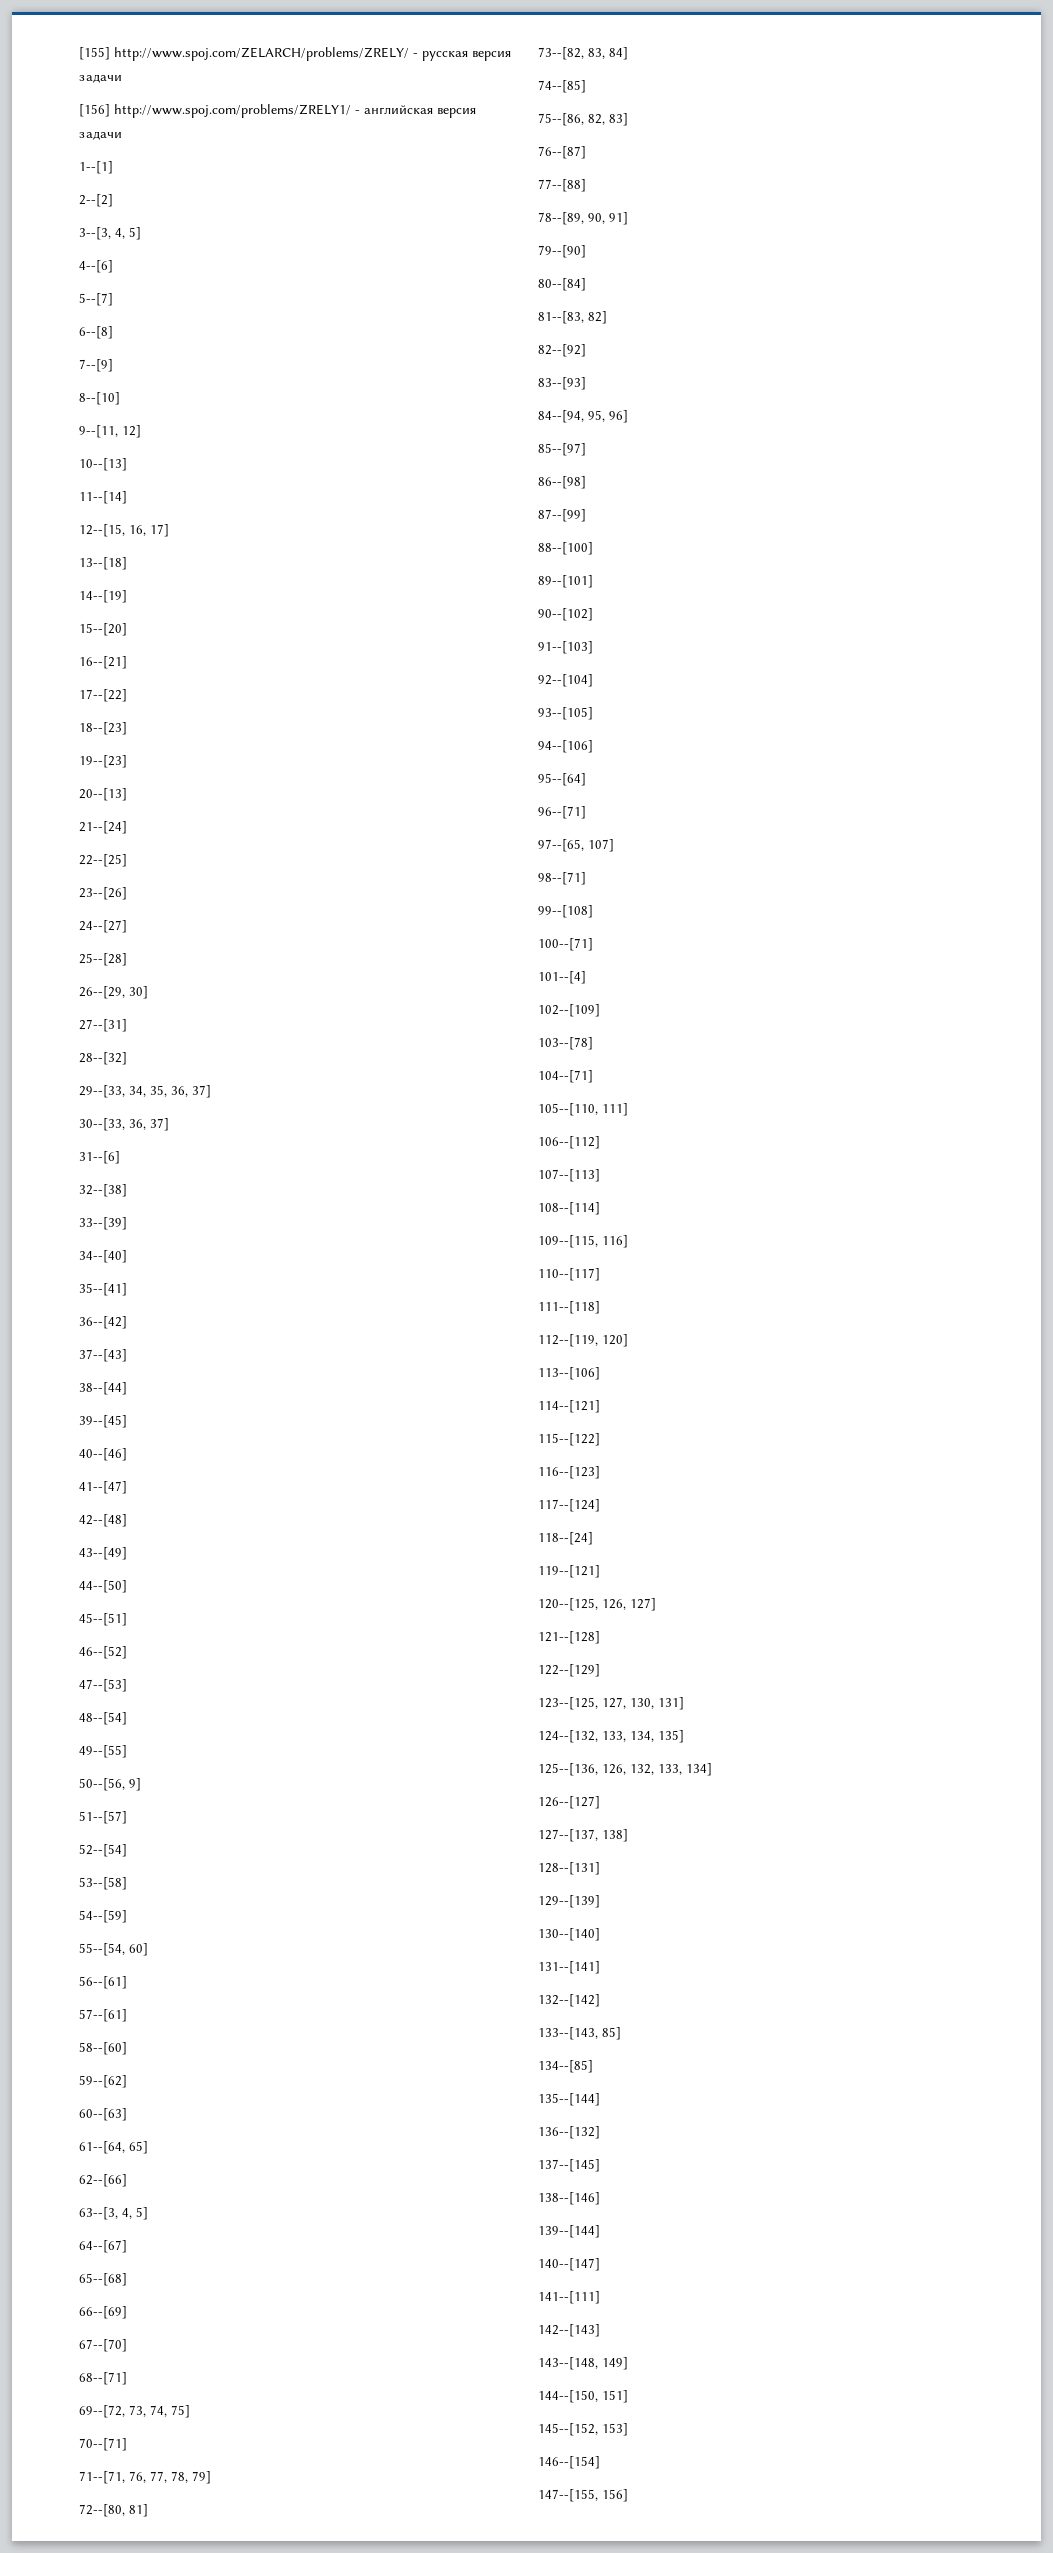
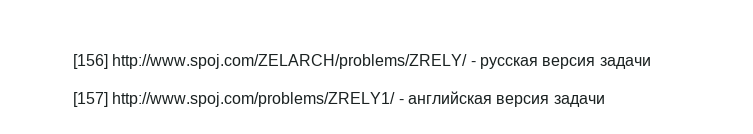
- [155] http://www.spoj.com/ZELARCH/problems/ZRELY/ - русская версия задачи
+ [156] http://www.spoj.com/ZELARCH/problems/ZRELY/ - русская версия задачи
- [156] http://www.spoj.com/problems/ZRELY1/ - английская версия задачи
+ [157] http://www.spoj.com/problems/ZRELY1/ - английская версия задачи
- 1--[1]
- 2--[2]
- 3--[3, 4, 5]
- 4--[6]
- 5--[7]
- 6--[8]
- 7--[9]
- 8--[10]
- 9--[11, 12]
- 10--[13]
- 11--[14]
- 12--[15, 16, 17]
- 13--[18]
- 14--[19]
- 15--[20]
- 16--[21]
- 17--[22]
- 18--[23]
- 19--[23]
- 20--[13]
- 21--[24]
- 22--[25]
- 23--[26]
- 24--[27]
- 25--[28]
- 26--[29, 30]
- 27--[31]
- 28--[32]
- 29--[33, 34, 35, 36, 37]
- 30--[33, 36, 37]
- 31--[6]
- 32--[38]
- 33--[39]
- 34--[40]
- 35--[41]
- 36--[42]
- 37--[43]
- 38--[44]
- 39--[45]
- 40--[46]
- 41--[47]
- 42--[48]
- 43--[49]
- 44--[50]
- 45--[51]
- 46--[52]
- 47--[53]
- 48--[54]
- 49--[55]
- 50--[56, 9]
- 51--[57]
- 52--[54]
- 53--[58]
- 54--[59]
- 55--[54, 60]
- 56--[61]
- 57--[61]
- 58--[60]
- 59--[62]
- 60--[63]
- 61--[64, 65]
- 62--[66]
- 63--[3, 4, 5]
- 64--[67]
- 65--[68]
- 66--[69]
- 67--[70]
- 68--[71]
- 69--[72, 73, 74, 75]
- 70--[71]
- 71--[71, 76, 77, 78, 79]
- 72--[80, 81]
- 73--[82, 83, 84]
- 74--[85]
- 75--[86, 82, 83]
- 76--[87]
- 77--[88]
- 78--[89, 90, 91]
- 79--[90]
- 80--[84]
- 81--[83, 82]
- 82--[92]
- 83--[93]
- 84--[94, 95, 96]
- 85--[97]
- 86--[98]
- 87--[99]
- 88--[100]
- 89--[101]
- 90--[102]
- 91--[103]
- 92--[104]
- 93--[105]
- 94--[106]
- 95--[64]
- 96--[71]
- 97--[65, 107]
- 98--[71]
- 99--[108]
- 100--[71]
- 101--[4]
- 102--[109]
- 103--[78]
- 104--[71]
- 105--[110, 111]
- 106--[112]
- 107--[113]
- 108--[114]
- 109--[115, 116]
- 110--[117]
- 111--[118]
- 112--[119, 120]
- 113--[106]
- 114--[121]
- 115--[122]
- 116--[123]
- 117--[124]
- 118--[24]
- 119--[121]
- 120--[125, 126, 127]
- 121--[128]
- 122--[129]
- 123--[125, 127, 130, 131]
- 124--[132, 133, 134, 135]
- 125--[136, 126, 132, 133, 134]
- 126--[127]
- 127--[137, 138]
- 128--[131]
- 129--[139]
- 130--[140]
- 131--[141]
- 132--[142]
- 133--[143, 85]
- 134--[85]
- 135--[144]
- 136--[132]
- 137--[145]
- 138--[146]
- 139--[144]
- 140--[147]
- 141--[111]
- 142--[143]
- 143--[148, 149]
- 144--[150, 151]
- 145--[152, 153]
- 146--[154]
- 147--[155, 156]

